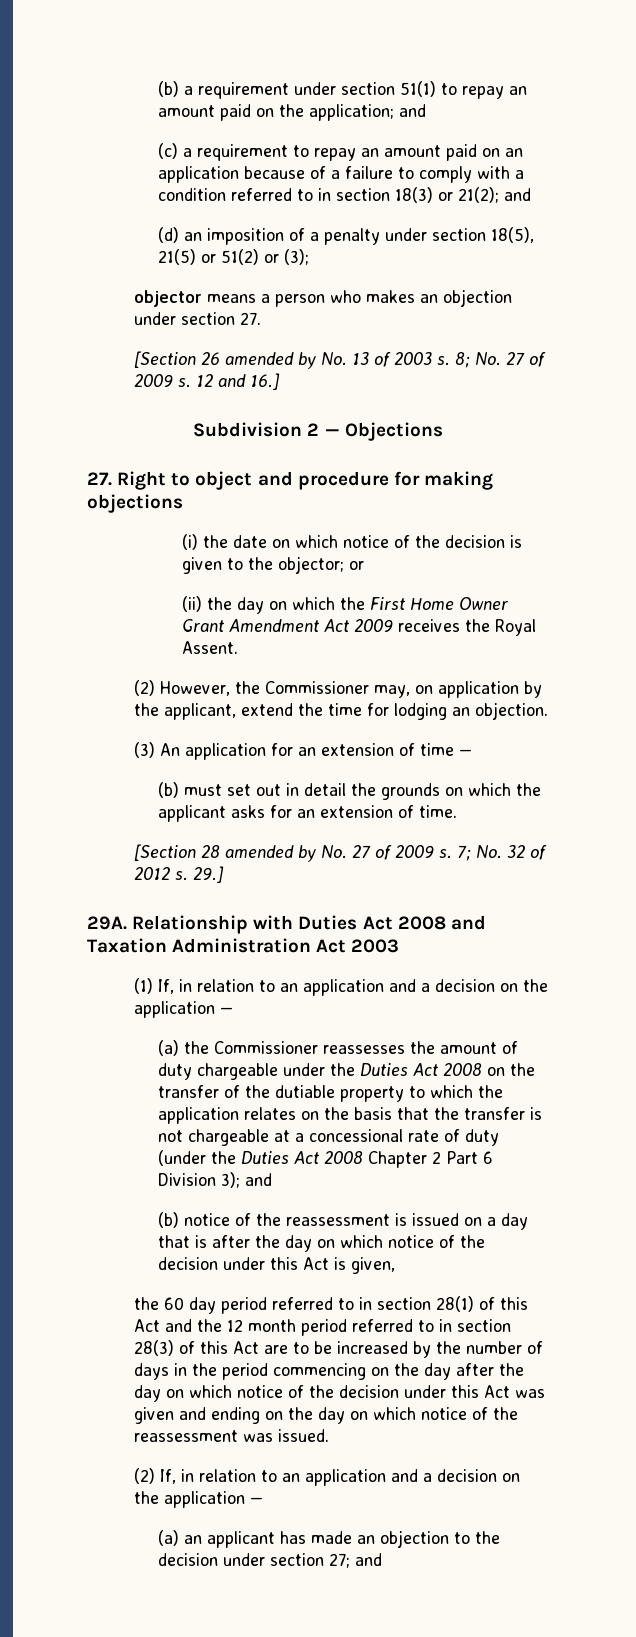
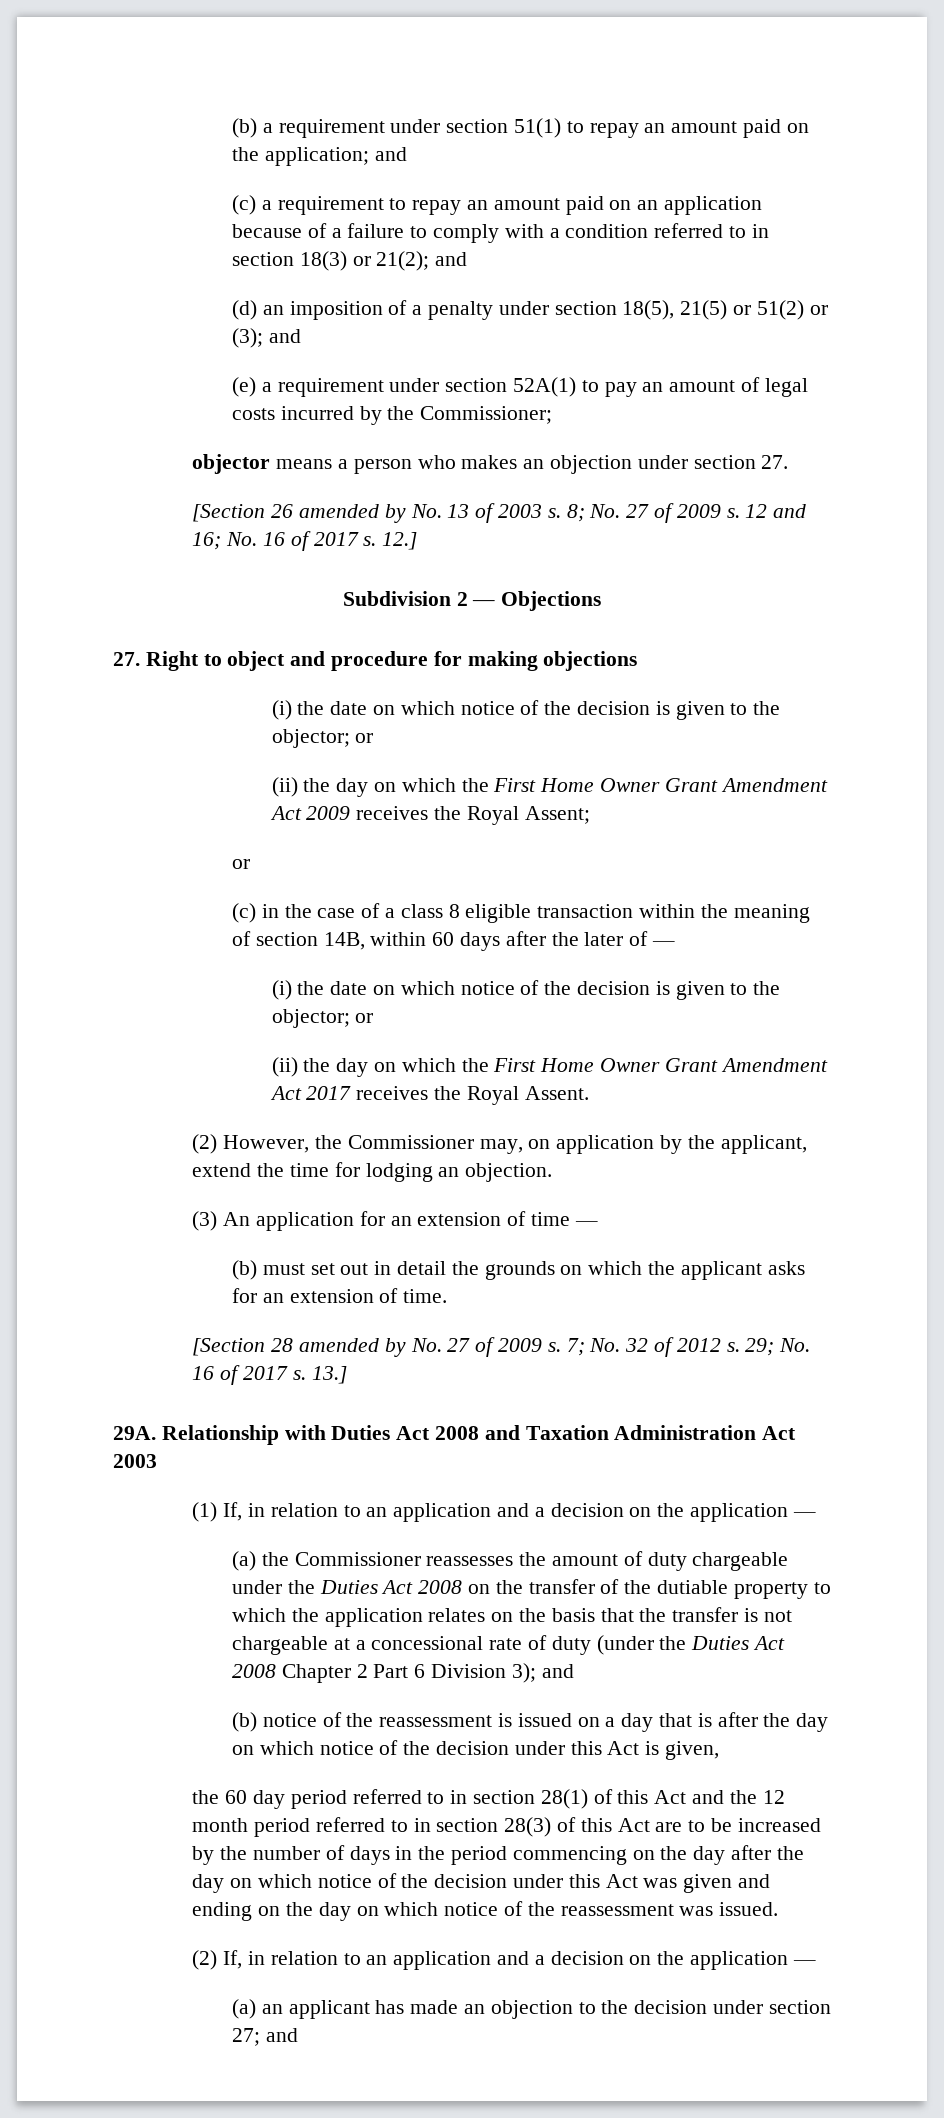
- (d) an imposition of a penalty under section 18(5), 21(5) or 51(2) or (3);
+ (d) an imposition of a penalty under section 18(5), 21(5) or 51(2) or (3); and
+ (e) a requirement under section 52A(1) to pay an amount of legal costs incurred by the Commissioner;
- 12 and 16.]
+ 12 and 16; No. 16 of 2017 s. 12.]
- (ii) the day on which the First Home Owner Grant Amendment Act 2009 receives the Royal Assent.
+ (ii) the day on which the First Home Owner Grant Amendment Act 2009 receives the Royal Assent;
+ or
+ (c) in the case of a class 8 eligible transaction within the meaning of section 14B, within 60 days after the later of —
+ (i) the date on which notice of the decision is given to the objector; or
+ (ii) the day on which the First Home Owner Grant Amendment Act 2017 receives the Royal Assent.
- 29.]
+ 29; No. 16 of 2017 s. 13.]

